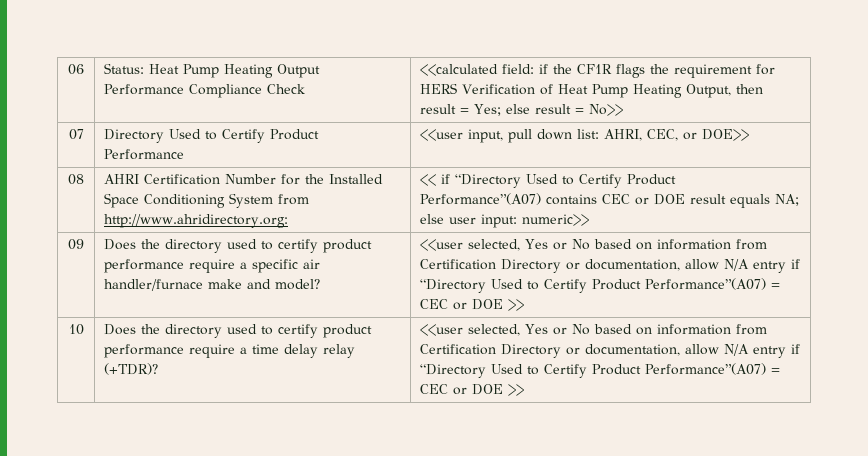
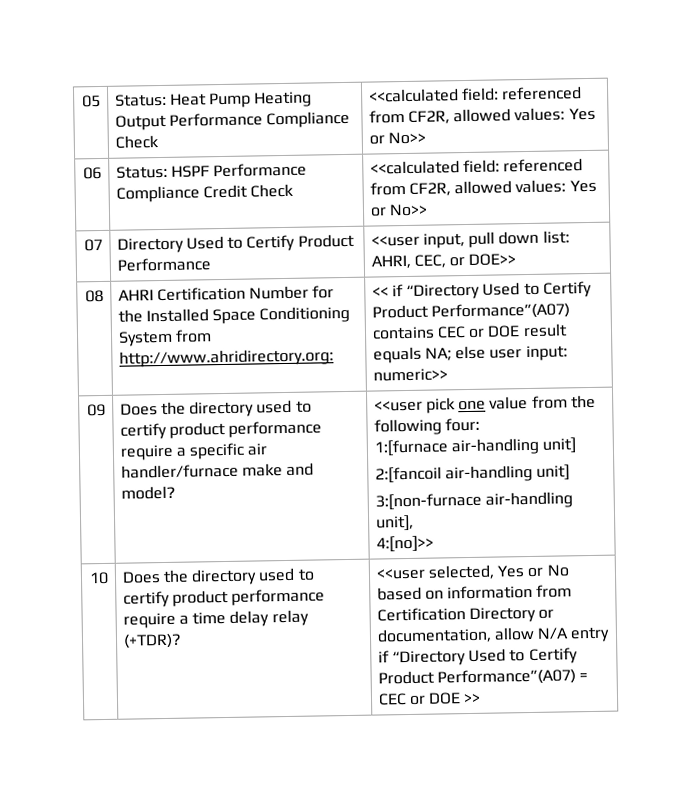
- 06 | Status: Heat Pump Heating Output Performance Compliance Check | <<calculated field: if the CF1R flags the requirement for HERS Verification of Heat Pump Heating Output, then result = Yes; else result = No>>
+ 05 | Status: Heat Pump Heating Output Performance Compliance Check | <<calculated field: referenced from CF2R, allowed values: Yes or No>>
+ 06 | Status: HSPF Performance Compliance Credit Check | <<calculated field: referenced from CF2R, allowed values: Yes or No>>
- Does the directory used to certify product performance require a specific air handler/furnace make and model? | <<user selected, Yes or No based on information from Certification Directory or documentation, allow N/A entry if “Directory Used to Certify Product Performance”(A07) = CEC or DOE >>
+ Does the directory used to certify product performance require a specific air handler/furnace make and model? | <<user pick one value from the following four:
+ 1:[furnace air-handling unit]
+ 2:[fancoil air-handling unit]
+ 3:[non-furnace air-handling unit],
+ 4:[no]>>

